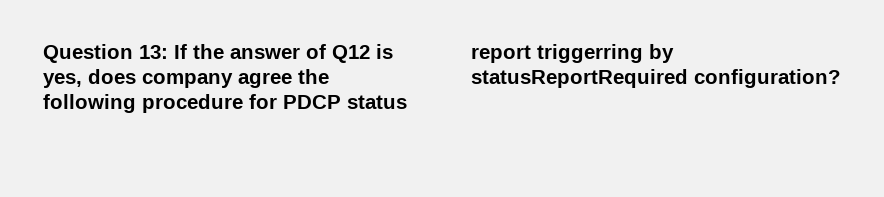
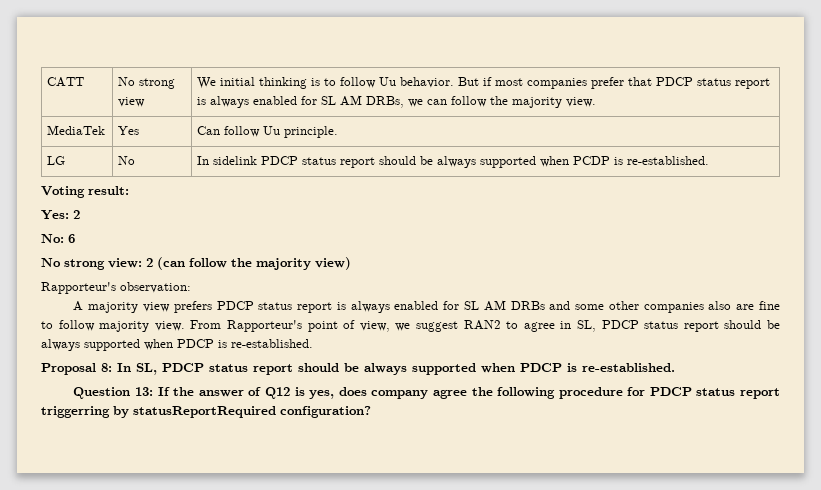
+ CATT | No strong view | We initial thinking is to follow Uu behavior. But if most companies prefer that PDCP status report is always enabled for SL AM DRBs, we can follow the majority view.
+ MediaTek | Yes | Can follow Uu principle.
+ LG | No | In sidelink PDCP status report should be always supported when PCDP is re-established.
+ Voting result:
+ Yes: 2
+ No: 6
+ No strong view: 2 (can follow the majority view)
+ Rapporteur's observation:
+ A majority view prefers PDCP status report is always enabled for SL AM DRBs and some other companies also are fine to follow majority view. From Rapporteur's point of view, we suggest RAN2 to agree in SL, PDCP status report should be always supported when PDCP is re-established.
+ Proposal 8: In SL, PDCP status report should be always supported when PDCP is re-established.

